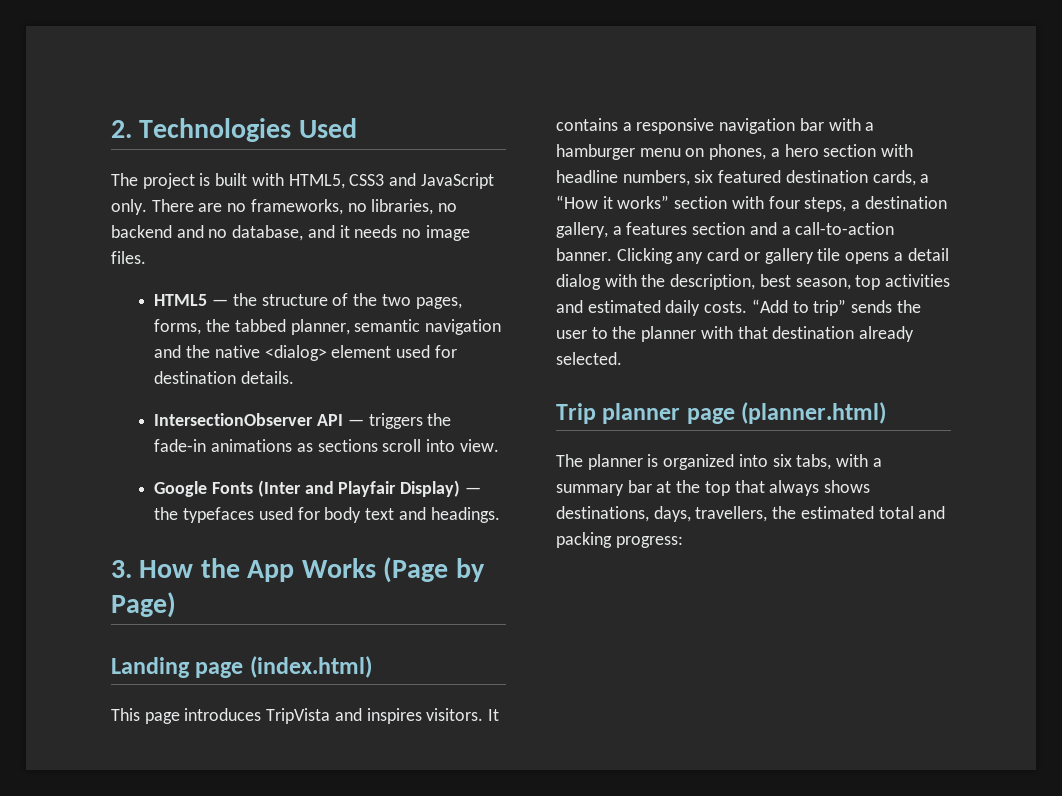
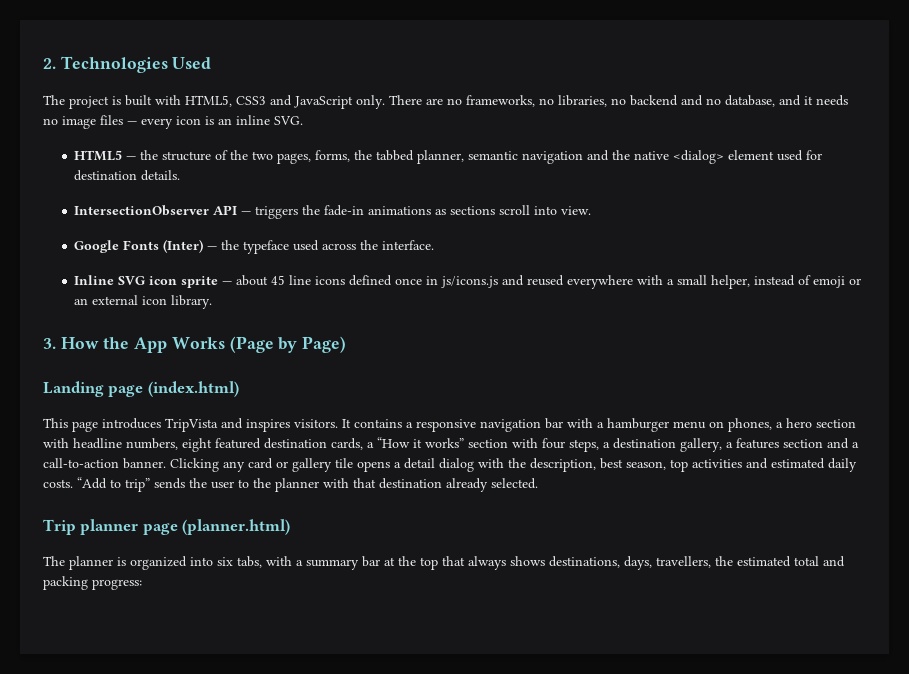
- There are no frameworks, no libraries, no backend and no database, and it needs no image files.
+ There are no frameworks, no libraries, no backend and no database, and it needs no image files — every icon is an inline SVG.
- Google Fonts (Inter and Playfair Display) — the typefaces used for body text and headings.
+ Google Fonts (Inter) — the typeface used across the interface.
+ Inline SVG icon sprite — about 45 line icons defined once in js/icons.js and reused everywhere with a small helper, instead of emoji or an external icon library.
- It contains a responsive navigation bar with a hamburger menu on phones, a hero section with headline numbers, six featured destination cards, a “How it works” section with four steps, a destination gallery, a features section and a call-to-action banner.
+ It contains a responsive navigation bar with a hamburger menu on phones, a hero section with headline numbers, eight featured destination cards, a “How it works” section with four steps, a destination gallery, a features section and a call-to-action banner.

